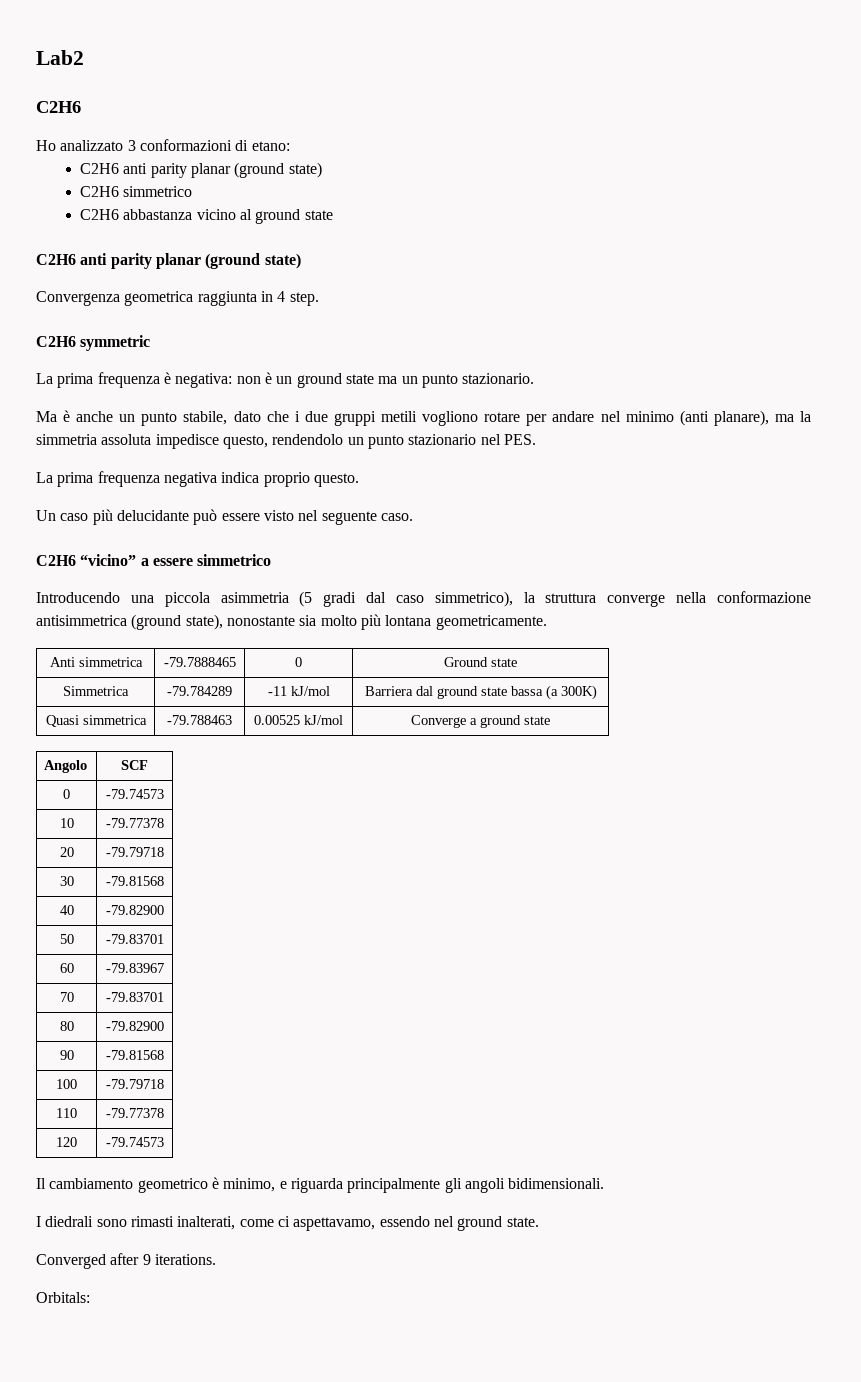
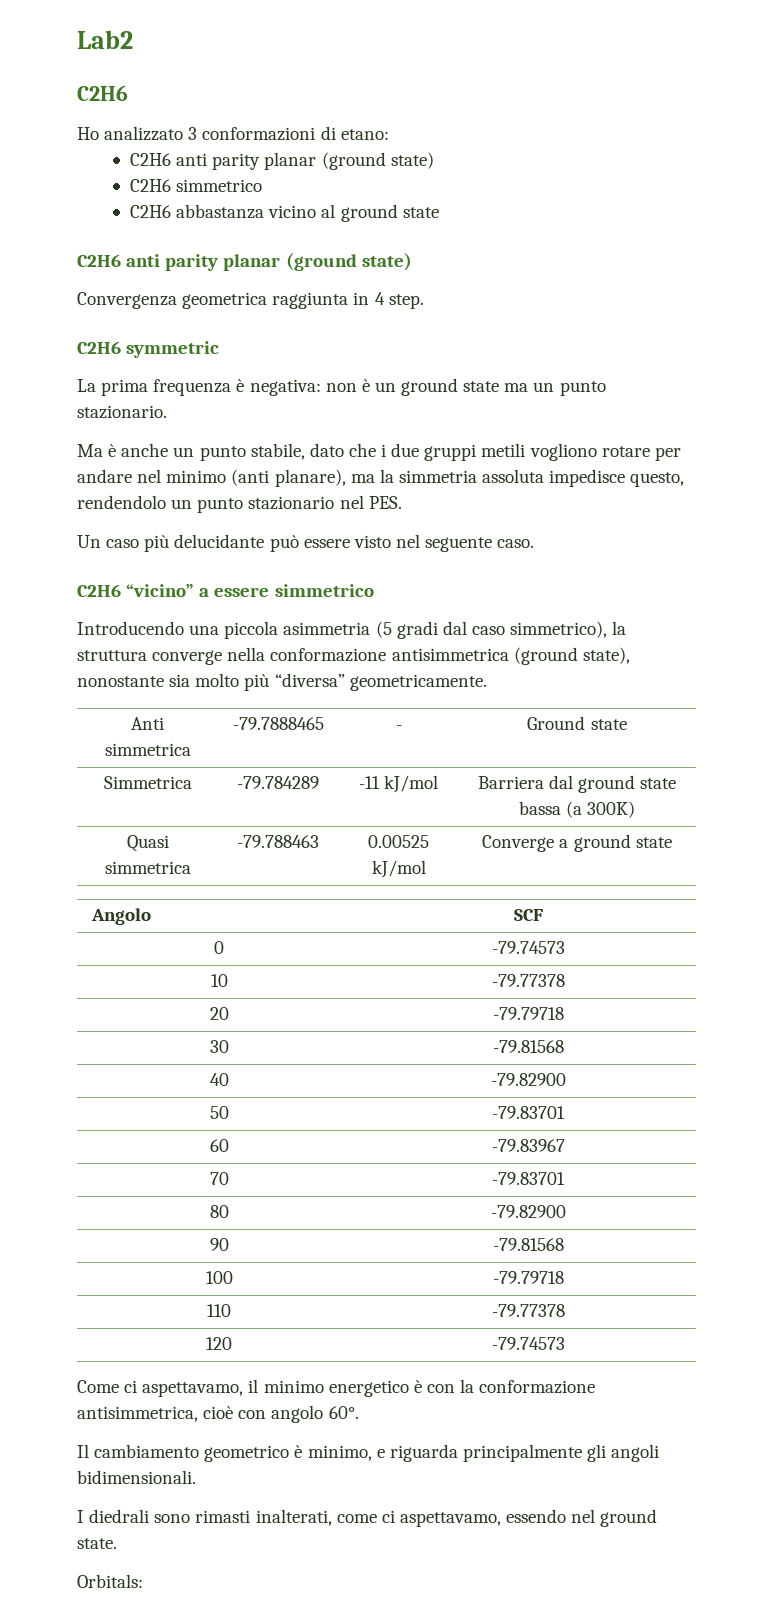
- La prima frequenza negativa indica proprio questo.
- Introducendo una piccola asimmetria (5 gradi dal caso simmetrico), la struttura converge nella conformazione antisimmetrica (ground state), nonostante sia molto più lontana geometricamente.
+ Introducendo una piccola asimmetria (5 gradi dal caso simmetrico), la struttura converge nella conformazione antisimmetrica (ground state), nonostante sia molto più “diversa” geometricamente.
- Anti simmetrica | -79.7888465 | 0 | Ground state
+ Anti simmetrica | -79.7888465 | - | Ground state
+ Come ci aspettavamo, il minimo energetico è con la conformazione antisimmetrica, cioè con angolo 60°.
- Converged after 9 iterations.

